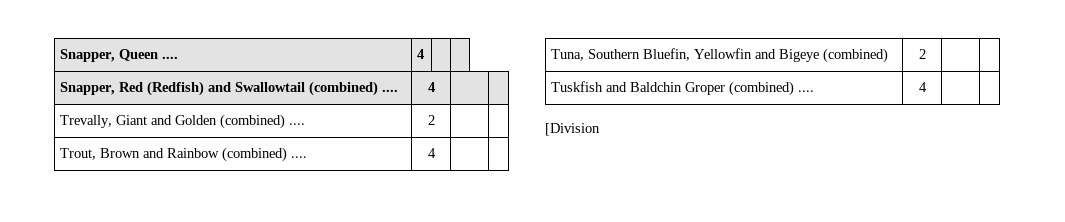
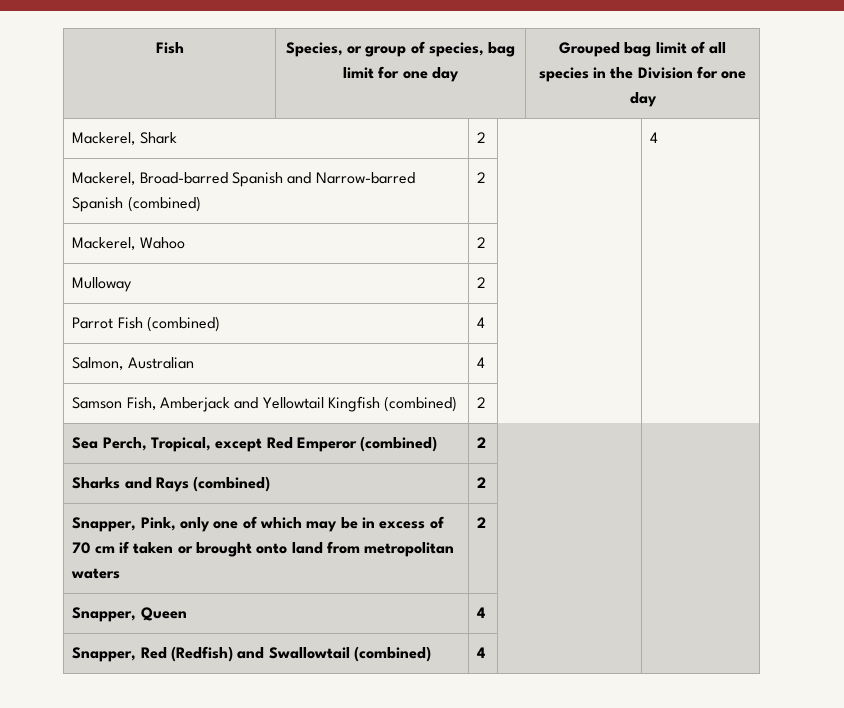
+ Fish | Species, or group of species, bag limit for one day | Grouped bag limit of all species in the Division for one day
+ Mackerel, Shark | 2 | | 4
+ Mackerel, Broad-barred Spanish and Narrow-barred Spanish (combined) | 2 | |
+ Mackerel, Wahoo | 2 | |
+ Mulloway | 2 | |
+ Parrot Fish (combined) | 4 | |
+ Salmon, Australian | 4 | |
+ Samson Fish, Amberjack and Yellowtail Kingfish (combined) | 2 | |
+ Sea Perch, Tropical, except Red Emperor (combined) | 2 | |
+ Sharks and Rays (combined) | 2 | |
+ Snapper, Pink, only one of which may be in excess of 70 cm if taken or brought onto land from metropolitan waters | 2 | |
- Snapper, Queen .... | 4 | |
+ Snapper, Queen | 4 | |
- Snapper, Red (Redfish) and Swallowtail (combined) .... | 4 | |
- Trevally, Giant and Golden (combined) .... | 2 | |
- Trout, Brown and Rainbow (combined) .... | 4 | |
- Tuna, Southern Bluefin, Yellowfin and Bigeye (combined) | 2 | |
- Tuskfish and Baldchin Groper (combined) .... | 4 | |
- [Division
+ Snapper, Red (Redfish) and Swallowtail (combined) | 4 | |

